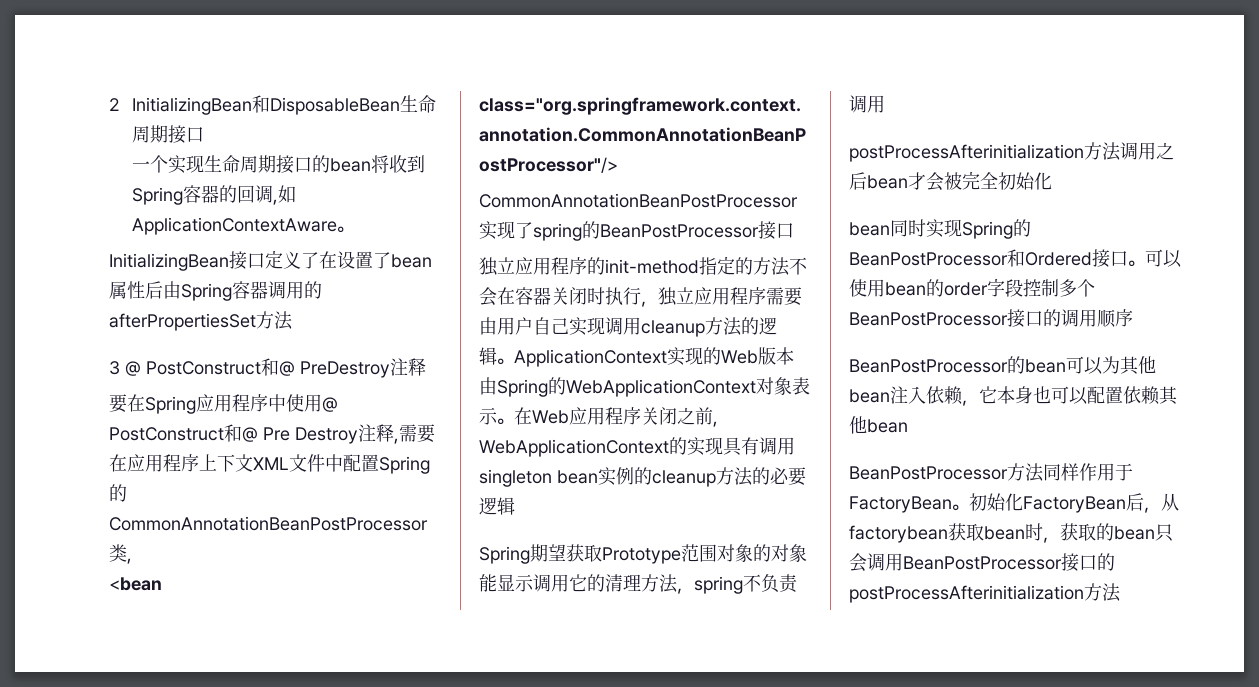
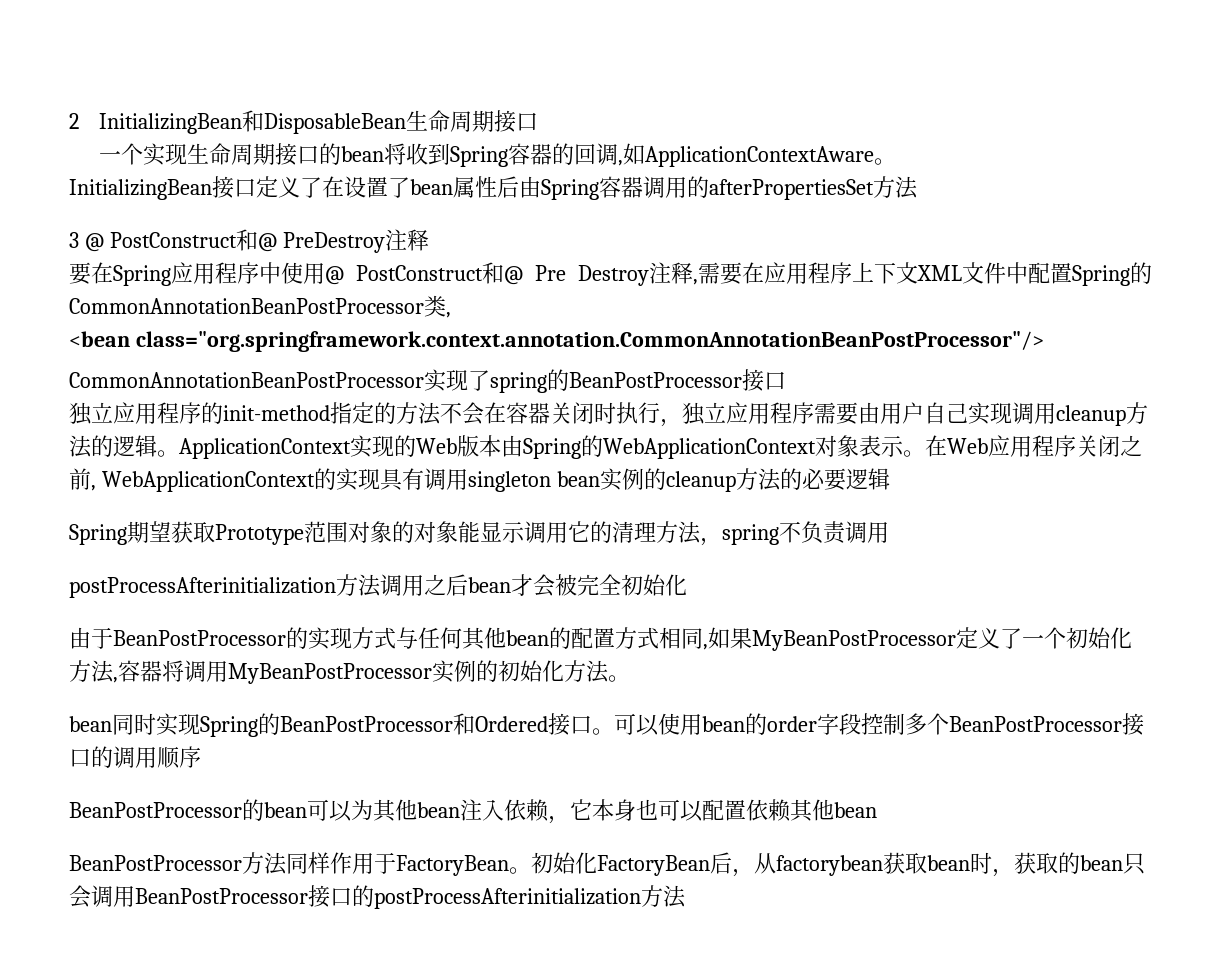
+ 由于BeanPostProcessor的实现方式与任何其他bean的配置方式相同,如果MyBeanPostProcessor定义了一个初始化方法,容器将调用MyBeanPostProcessor实例的初始化方法。

